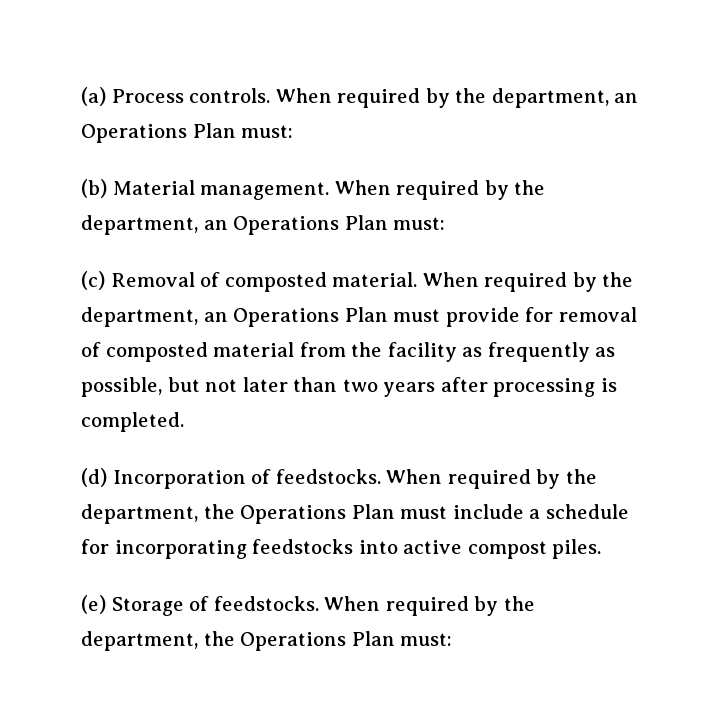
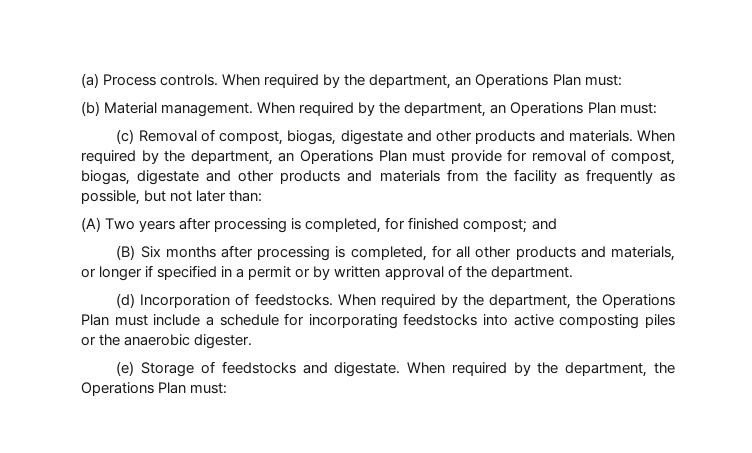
- (c) Removal of composted material.
+ (c) Removal of compost, biogas, digestate and other products and materials.
- When required by the department, an Operations Plan must provide for removal of composted material from the facility as frequently as possible, but not later than two years after processing is completed.
+ When required by the department, an Operations Plan must provide for removal of compost, biogas, digestate and other products and materials from the facility as frequently as possible, but not later than:
+ (A) Two years after processing is completed, for finished compost; and
+ (B) Six months after processing is completed, for all other products and materials, or longer if specified in a permit or by written approval of the department.
- When required by the department, the Operations Plan must include a schedule for incorporating feedstocks into active compost piles.
+ When required by the department, the Operations Plan must include a schedule for incorporating feedstocks into active composting piles or the anaerobic digester.
- (e) Storage of feedstocks.
+ (e) Storage of feedstocks and digestate.

